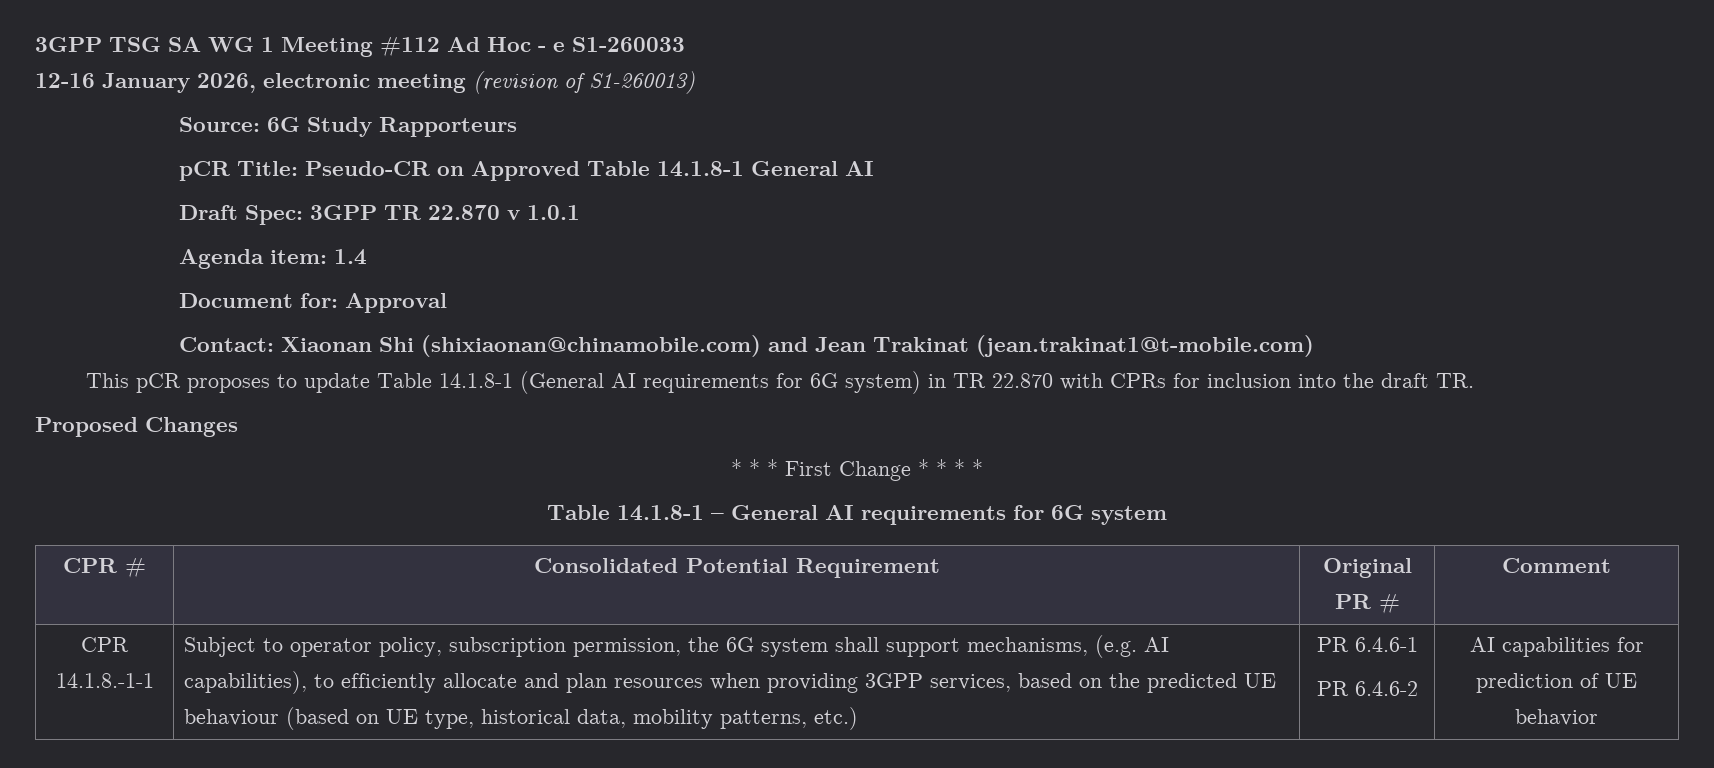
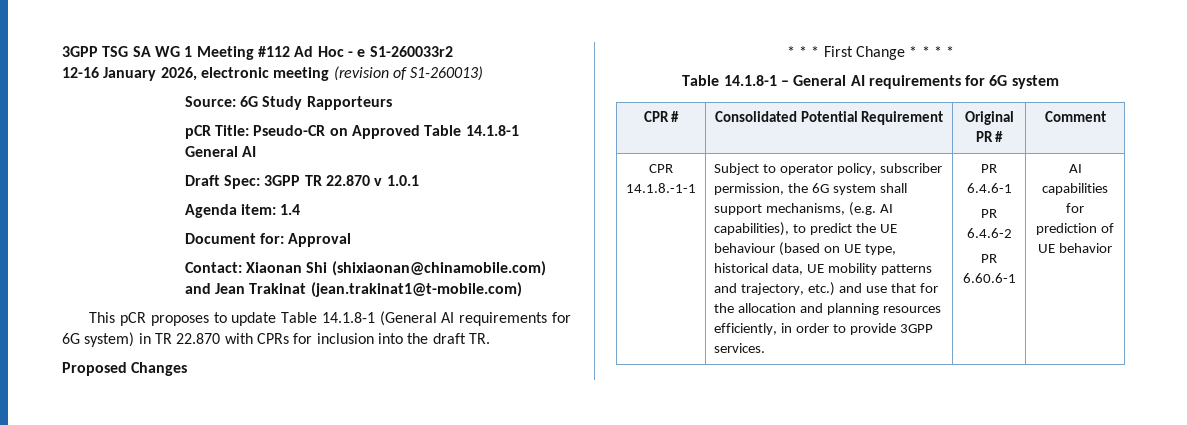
- 3GPP TSG SA WG 1 Meeting #112 Ad Hoc - e S1-260033
+ 3GPP TSG SA WG 1 Meeting #112 Ad Hoc - e S1-260033r2
- Subject to operator policy, subscription permission, the 6G system shall support mechanisms, (e.g. AI capabilities), to efficiently allocate and plan resources when providing 3GPP services, based on the predicted UE behaviour (based on UE type, historical data, mobility patterns, etc.)
+ Subject to operator policy, subscriber permission, the 6G system shall support mechanisms, (e.g. AI capabilities), to predict the UE behaviour (based on UE type, historical data, UE mobility patterns and trajectory, etc.) and use that for the allocation and planning resources efficiently, in order to provide 3GPP services.
+ PR 6.60.6-1

